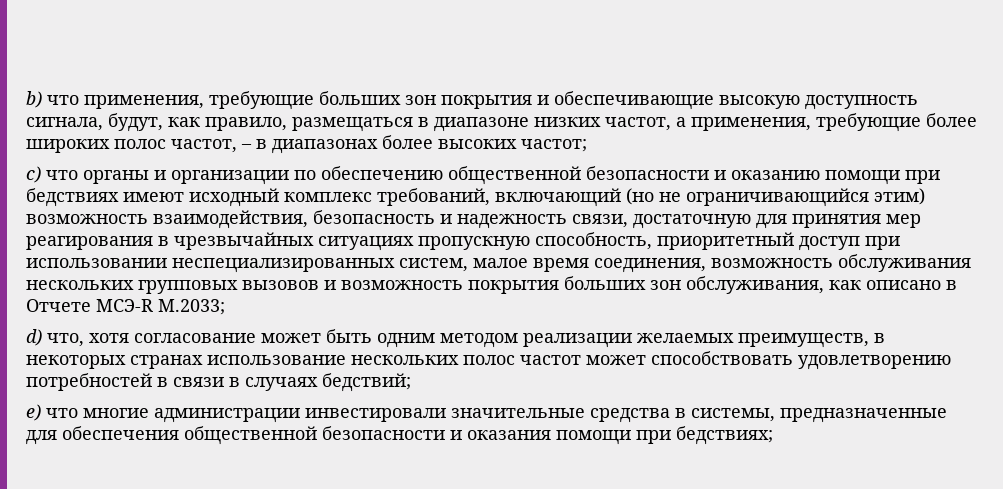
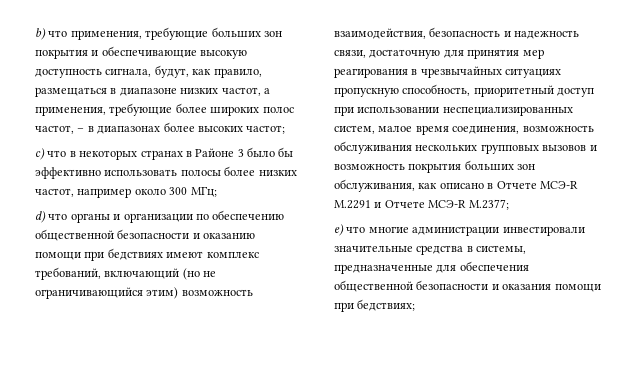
- c) что органы и организации по обеспечению общественной безопасности и оказанию помощи при бедствиях имеют исходный комплекс требований, включающий (но не ограничивающийся этим) возможность взаимодействия, безопасность и надежность связи, достаточную для принятия мер реагирования в чрезвычайных ситуациях пропускную способность, приоритетный доступ при использовании неспециализированных систем, малое время соединения, возможность обслуживания нескольких групповых вызовов и возможность покрытия больших зон обслуживания, как описано в Отчете МСЭ-R M.2033;
- d) что, хотя согласование может быть одним методом реализации желаемых преимуществ, в некоторых странах использование нескольких полос частот может способствовать удовлетворению потребностей в связи в случаях бедствий;
+ c) что в некоторых странах в Районе 3 было бы эффективно использовать полосы более низких частот, например около 300 МГц;
+ d) что органы и организации по обеспечению общественной безопасности и оказанию помощи при бедствиях имеют комплекс требований, включающий (но не ограничивающийся этим) возможность взаимодействия, безопасность и надежность связи, достаточную для принятия мер реагирования в чрезвычайных ситуациях пропускную способность, приоритетный доступ при использовании неспециализированных систем, малое время соединения, возможность обслуживания нескольких групповых вызовов и возможность покрытия больших зон обслуживания, как описано в Отчете МСЭ-R M.2291 и Отчете МСЭ-R М.2377;

